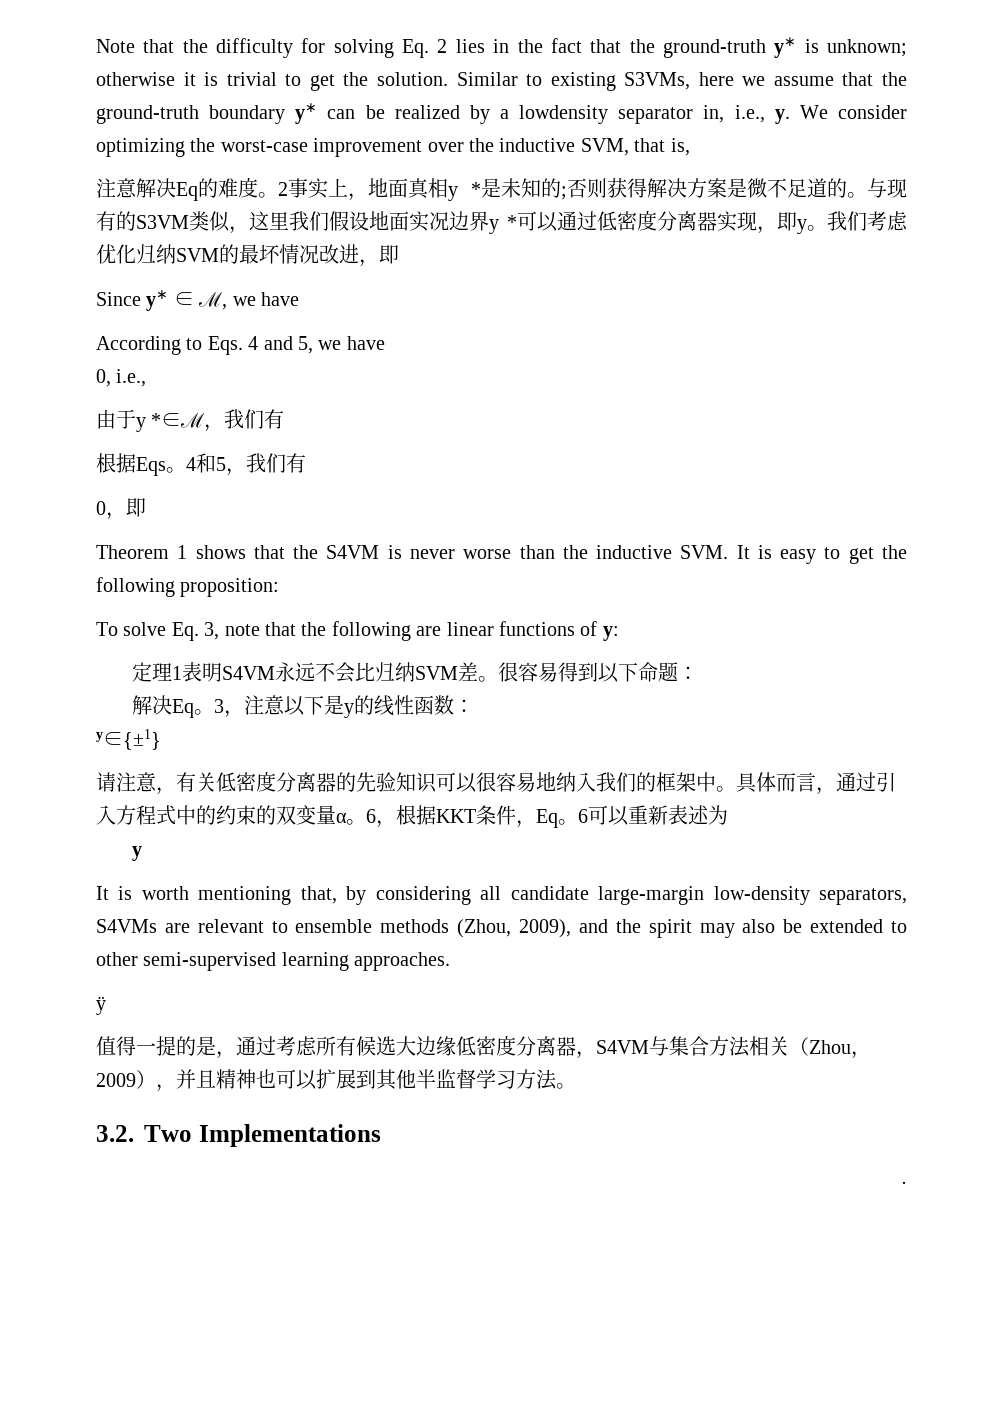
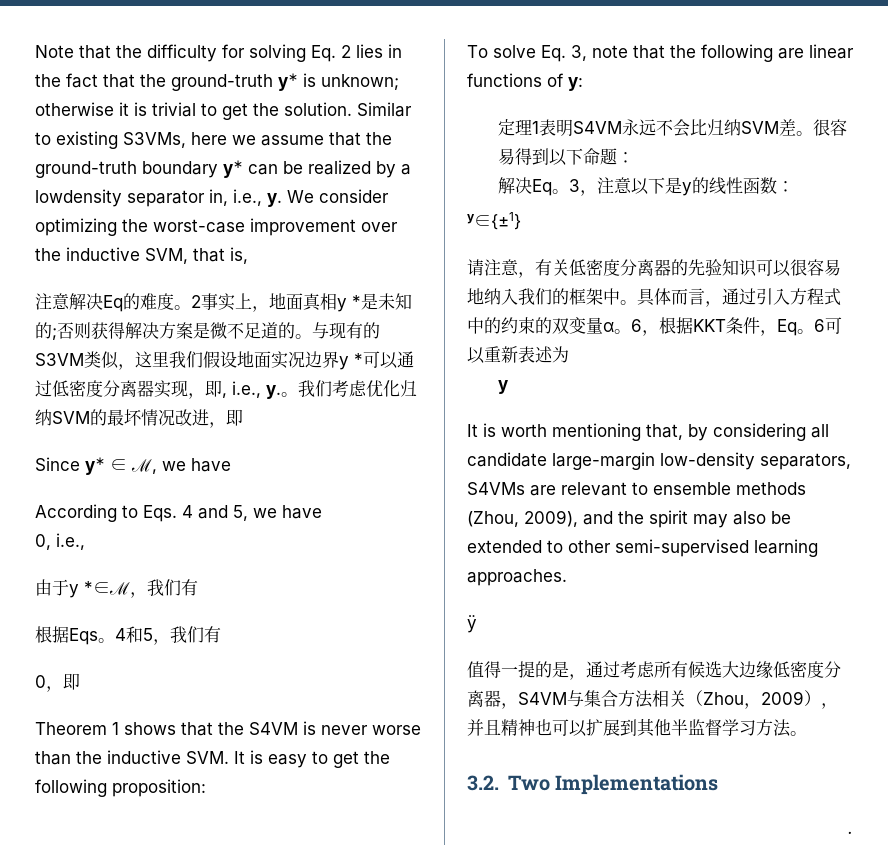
- 与现有的S3VM类似，这里我们假设地面实况边界y *可以通过低密度分离器实现，即y。
+ 与现有的S3VM类似，这里我们假设地面实况边界y *可以通过低密度分离器实现，即, i.e., y.。

